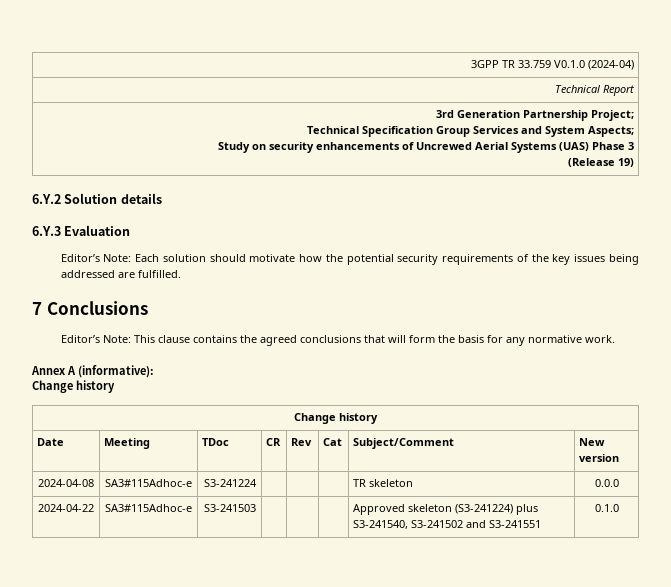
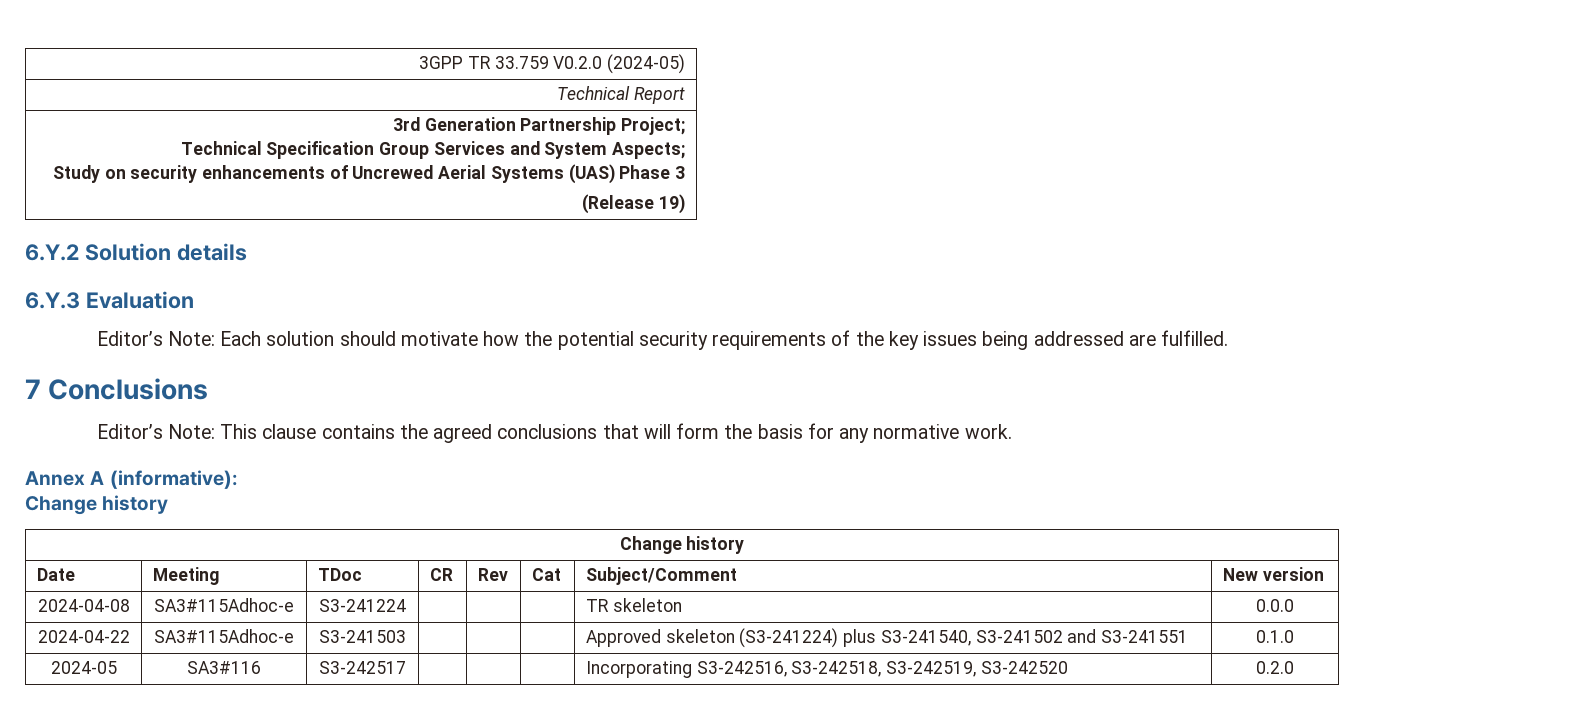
- 3GPP TR 33.759 V0.1.0 (2024-04)
+ 3GPP TR 33.759 V0.2.0 (2024-05)
+ 2024-05 | SA3#116 | S3-242517 | | | | Incorporating S3-242516, S3-242518, S3-242519, S3-242520 | 0.2.0

